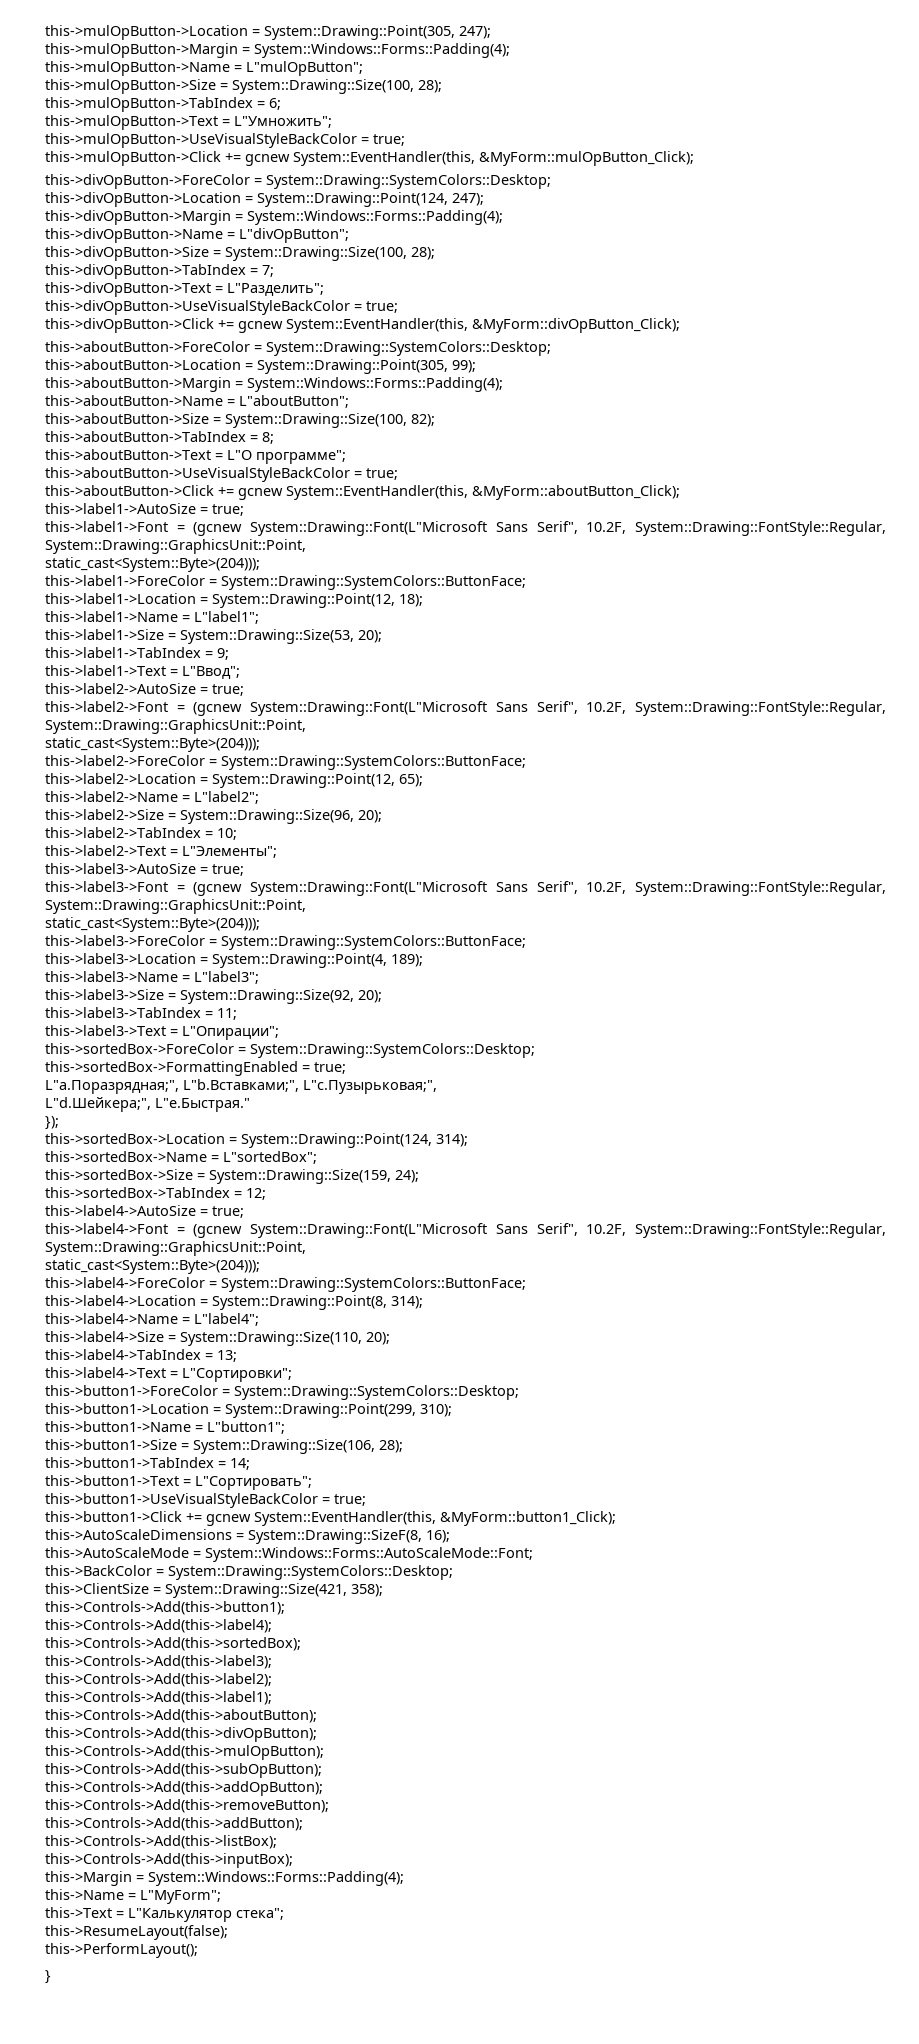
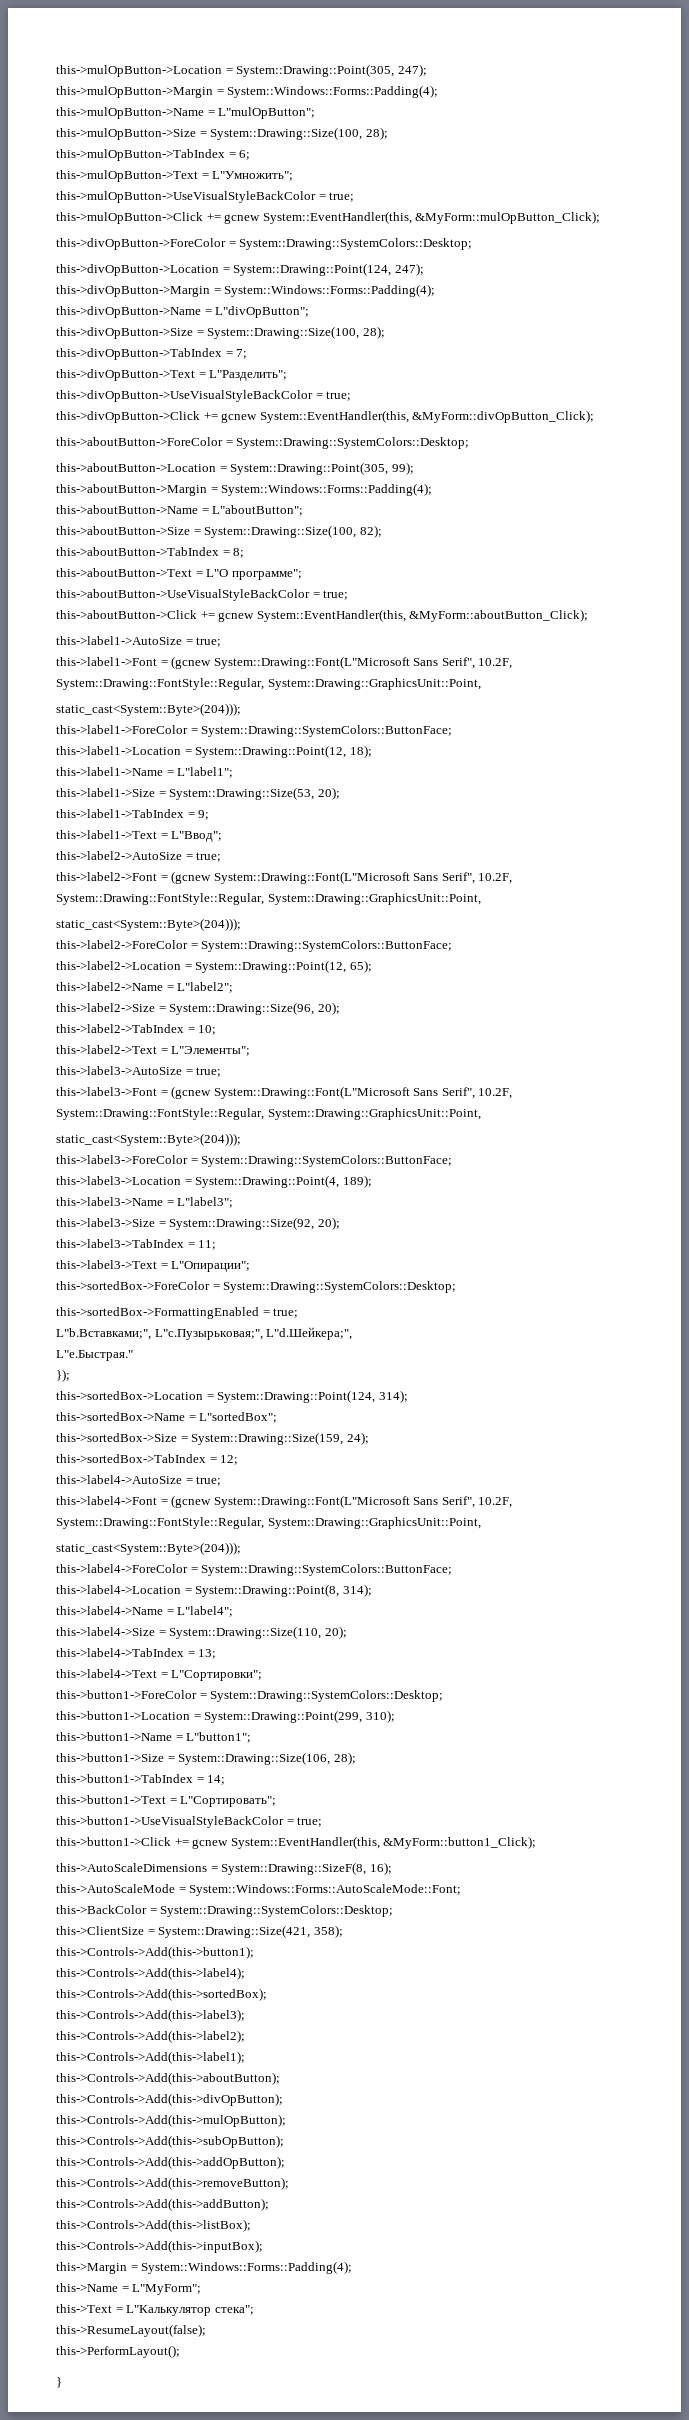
- L"a.Поразрядная;", L"b.Вставками;", L"c.Пузырьковая;",
- L"d.Шейкера;", L"e.Быстрая."
+ L"b.Вставками;", L"c.Пузырьковая;", L"d.Шейкера;",
+ L"e.Быстрая."

